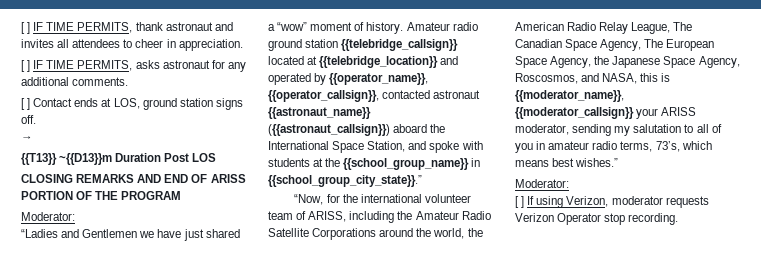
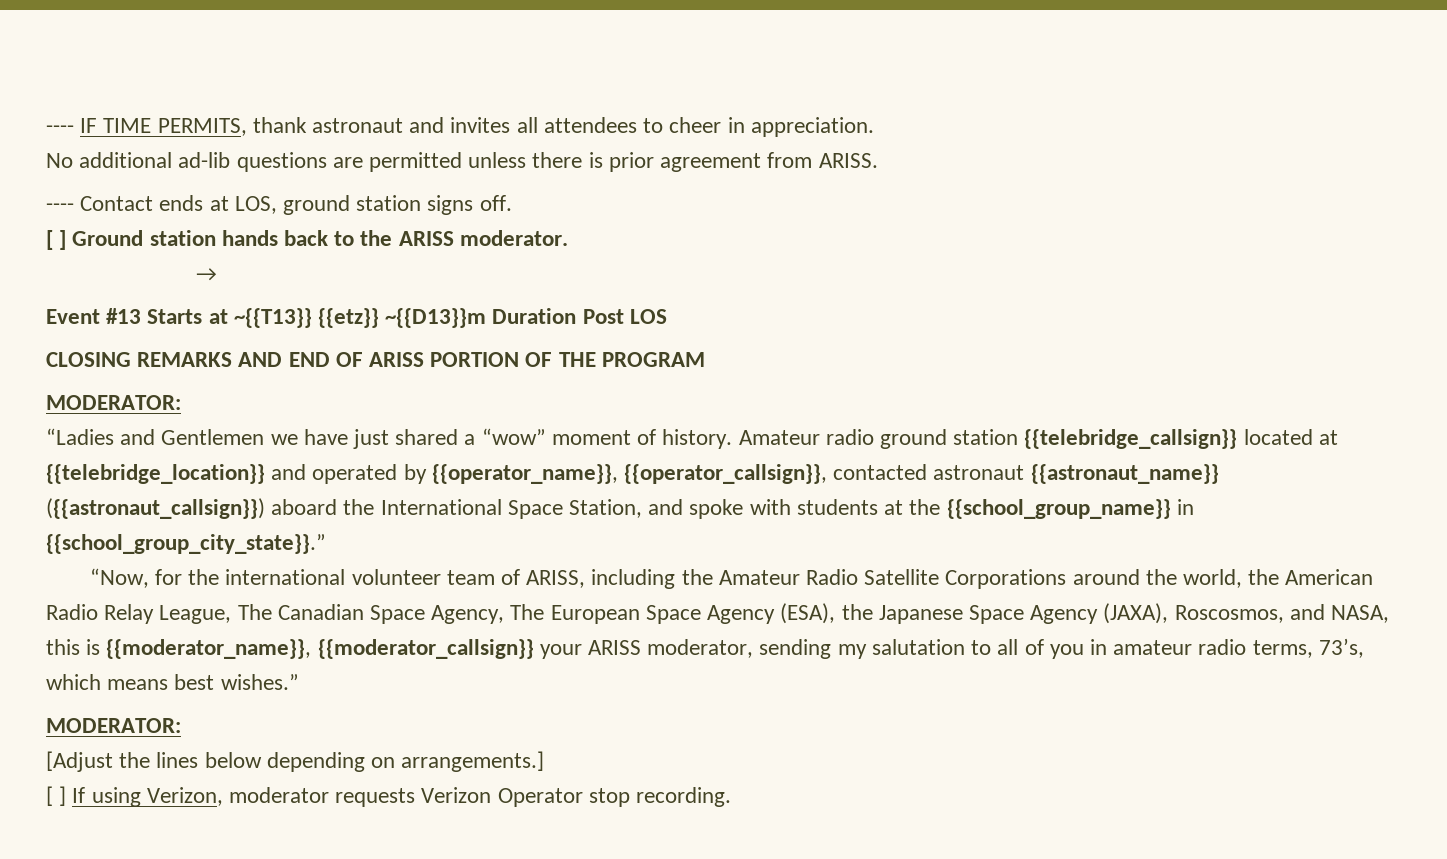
- [ ] IF TIME PERMITS, thank astronaut and invites all attendees to cheer in appreciation.
+ ---- IF TIME PERMITS, thank astronaut and invites all attendees to cheer in appreciation.
- [ ] IF TIME PERMITS, asks astronaut for any additional comments.
- [ ] Contact ends at LOS, ground station signs off.
+ No additional ad-lib questions are permitted unless there is prior agreement from ARISS.
+ ---- Contact ends at LOS, ground station signs off.
+ [ ] Ground station hands back to the ARISS moderator.
  →
- {{T13}} ~{{D13}}m Duration Post LOS
+ Event #13 Starts at ~{{T13}} {{etz}} ~{{D13}}m Duration Post LOS
  CLOSING REMARKS AND END OF ARISS PORTION OF THE PROGRAM
- Moderator:
+ MODERATOR:
- “Now, for the international volunteer team of ARISS, including the Amateur Radio Satellite Corporations around the world, the American Radio Relay League, The Canadian Space Agency, The European Space Agency, the Japanese Space Agency, Roscosmos, and NASA, this is {{moderator_name}}, {{moderator_callsign}} your ARISS moderator, sending my salutation to all of you in amateur radio terms, 73’s, which means best wishes.”
- Moderator:
+ “Now, for the international volunteer team of ARISS, including the Amateur Radio Satellite Corporations around the world, the American Radio Relay League, The Canadian Space Agency, The European Space Agency (ESA), the Japanese Space Agency (JAXA), Roscosmos, and NASA, this is {{moderator_name}}, {{moderator_callsign}} your ARISS moderator, sending my salutation to all of you in amateur radio terms, 73’s, which means best wishes.”
+ MODERATOR:
+ [Adjust the lines below depending on arrangements.]

